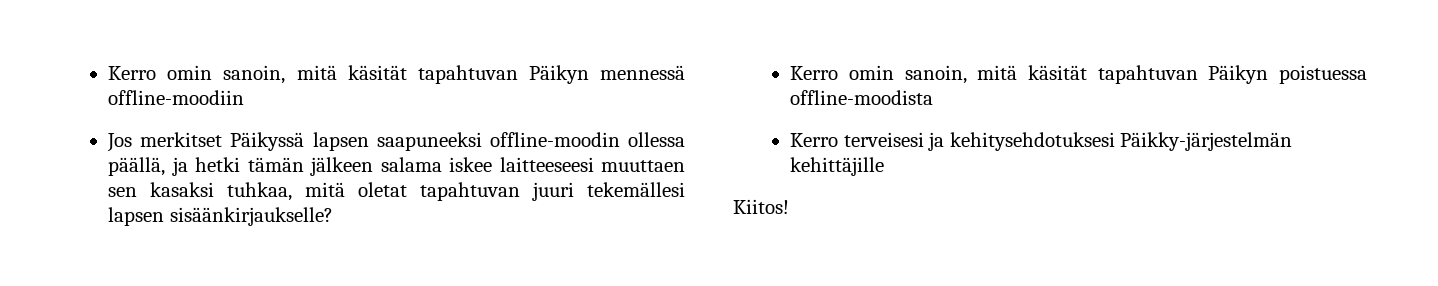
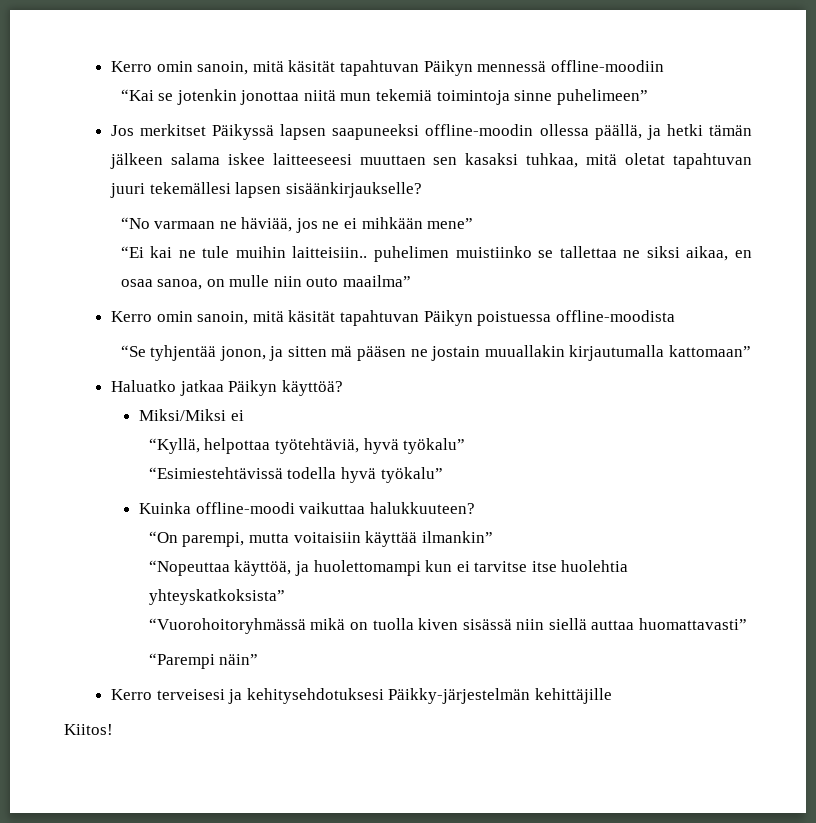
+ “Kai se jotenkin jonottaa niitä mun tekemiä toimintoja sinne puhelimeen”
+ “No varmaan ne häviää, jos ne ei mihkään mene”
+ “Ei kai ne tule muihin laitteisiin.. puhelimen muistiinko se tallettaa ne siksi aikaa, en osaa sanoa, on mulle niin outo maailma”
+ “Se tyhjentää jonon, ja sitten mä pääsen ne jostain muuallakin kirjautumalla kattomaan”
+ Haluatko jatkaa Päikyn käyttöä?
+ Miksi/Miksi ei
+ “Kyllä, helpottaa työtehtäviä, hyvä työkalu”
+ “Esimiestehtävissä todella hyvä työkalu”
+ Kuinka offline-moodi vaikuttaa halukkuuteen?
+ “On parempi, mutta voitaisiin käyttää ilmankin”
+ “Nopeuttaa käyttöä, ja huolettomampi kun ei tarvitse itse huolehtia yhteyskatkoksista”
+ “Vuorohoitoryhmässä mikä on tuolla kiven sisässä niin siellä auttaa huomattavasti”
+ “Parempi näin”

